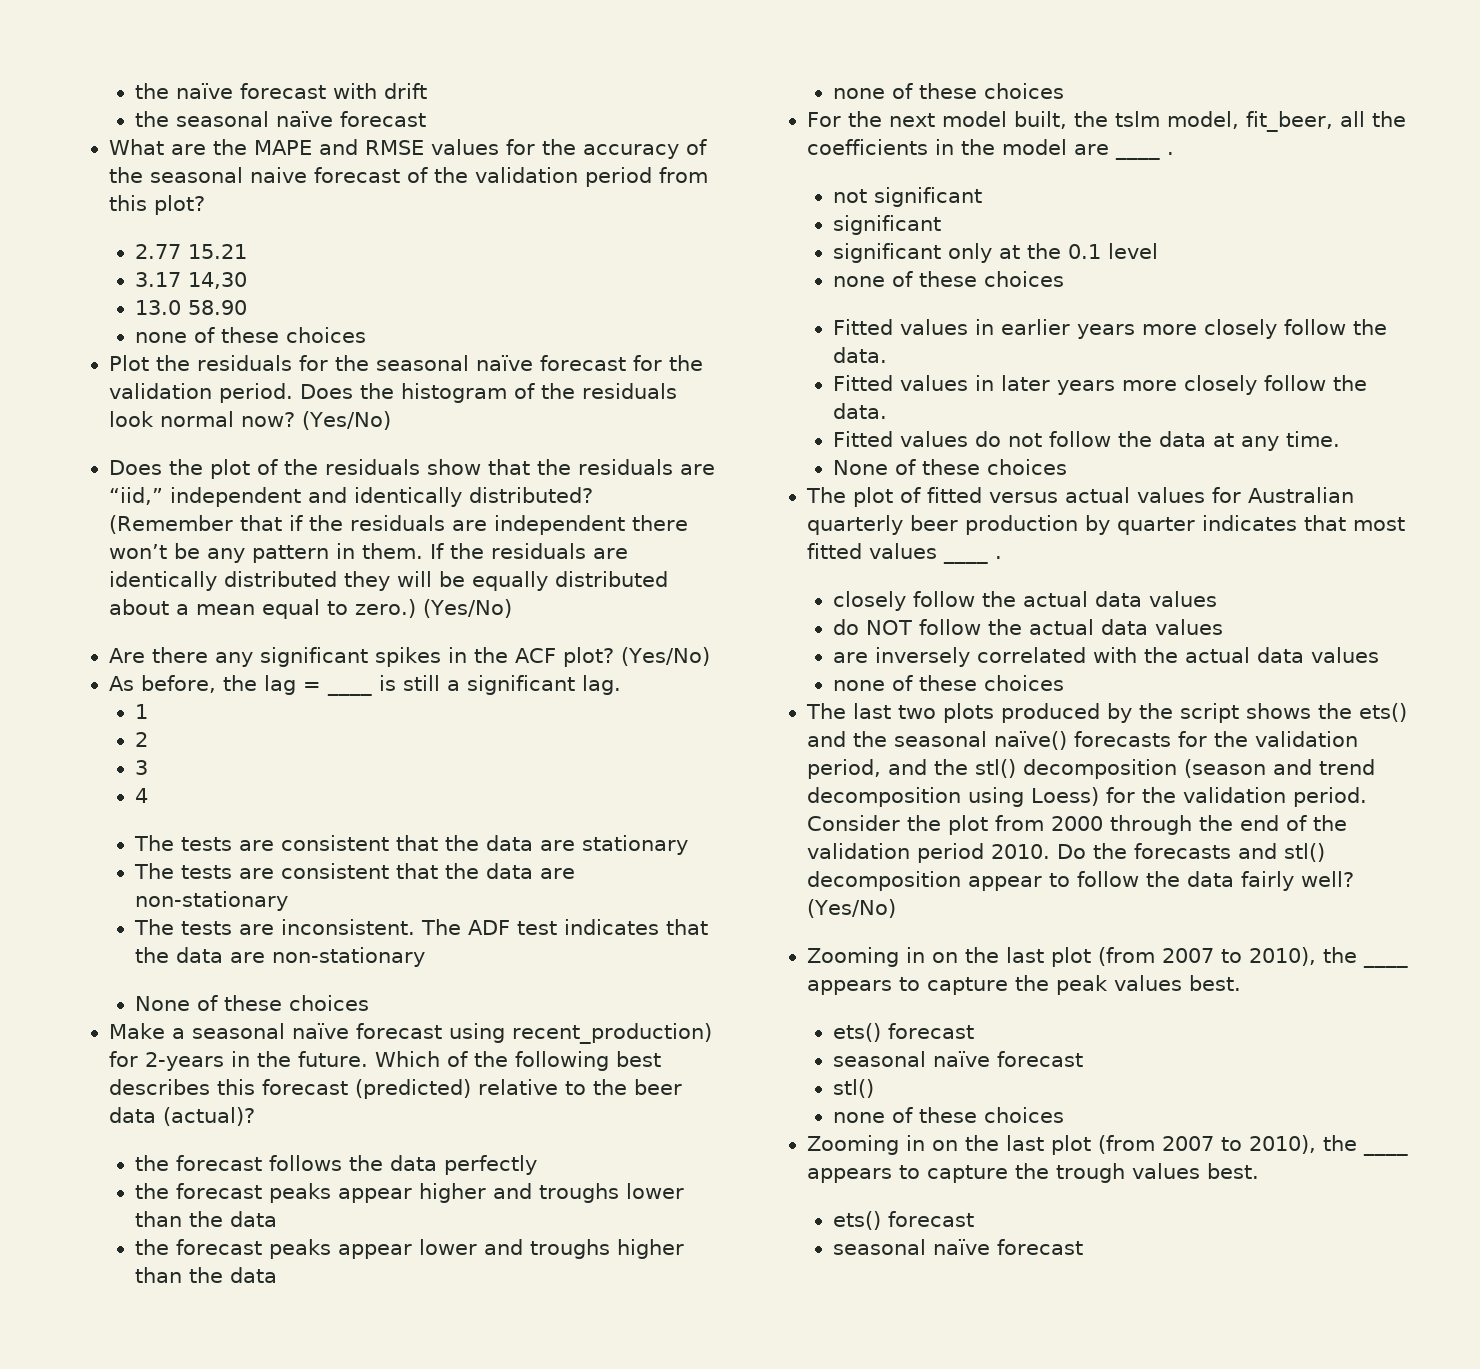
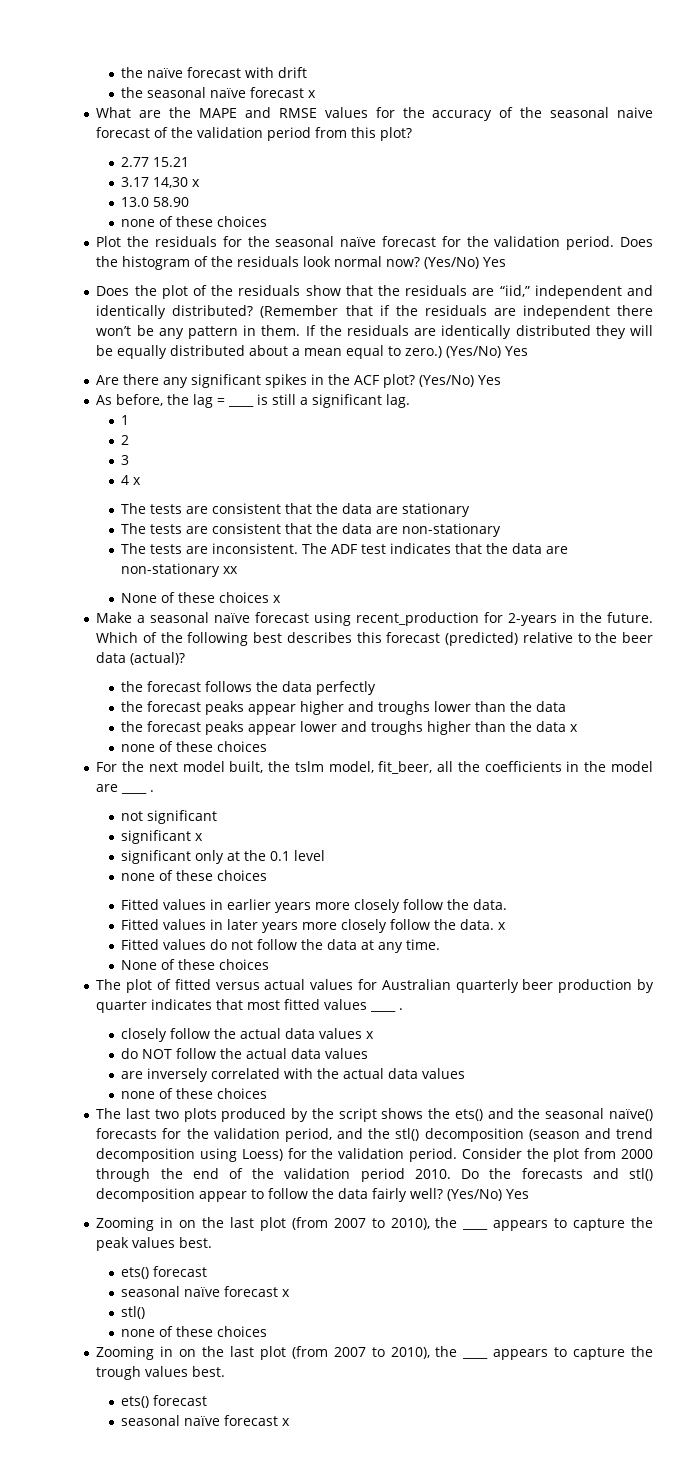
  the naïve forecast with drift
- the seasonal naïve forecast
+ the seasonal naïve forecast x
- 3.17 14,30
+ 3.17 14,30 x
- Does the histogram of the residuals look normal now? (Yes/No)
+ Does the histogram of the residuals look normal now? (Yes/No) Yes
- If the residuals are identically distributed they will be equally distributed about a mean equal to zero.) (Yes/No)
+ If the residuals are identically distributed they will be equally distributed about a mean equal to zero.) (Yes/No) Yes
- Are there any significant spikes in the ACF plot? (Yes/No)
+ Are there any significant spikes in the ACF plot? (Yes/No) Yes
- 4
+ 4 x
- The ADF test indicates that the data are non-stationary
- None of these choices
+ The ADF test indicates that the data are non-stationary xx
+ None of these choices x
- Make a seasonal naïve forecast using recent_production) for 2-years in the future.
+ Make a seasonal naïve forecast using recent_production for 2-years in the future.
- the forecast peaks appear lower and troughs higher than the data
+ the forecast peaks appear lower and troughs higher than the data x
  not significant
- significant
+ significant x
- Fitted values in later years more closely follow the data.
+ Fitted values in later years more closely follow the data. x
- closely follow the actual data values
+ closely follow the actual data values x
- Do the forecasts and stl() decomposition appear to follow the data fairly well? (Yes/No)
+ Do the forecasts and stl() decomposition appear to follow the data fairly well? (Yes/No) Yes
  Zooming in on the last plot (from 2007 to 2010), the ____ appears to capture the peak values best.
  ets() forecast
- seasonal naïve forecast
+ seasonal naïve forecast x
  Zooming in on the last plot (from 2007 to 2010), the ____ appears to capture the trough values best.
  ets() forecast
- seasonal naïve forecast
+ seasonal naïve forecast x

